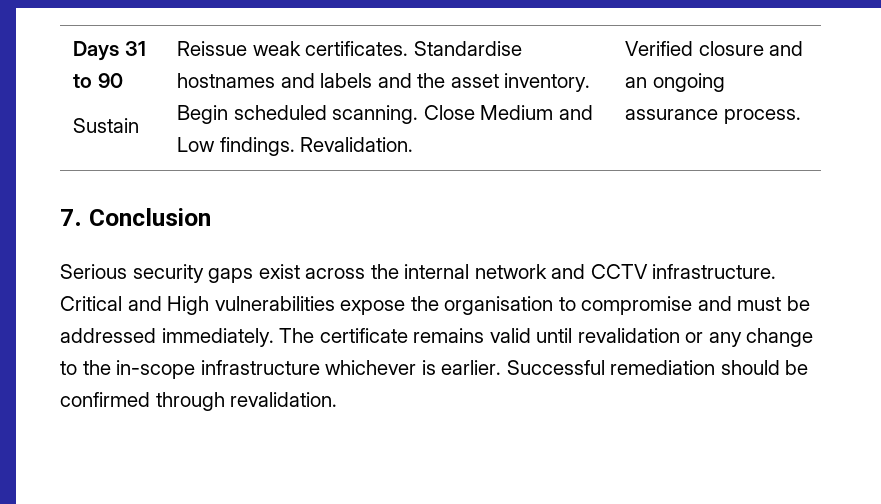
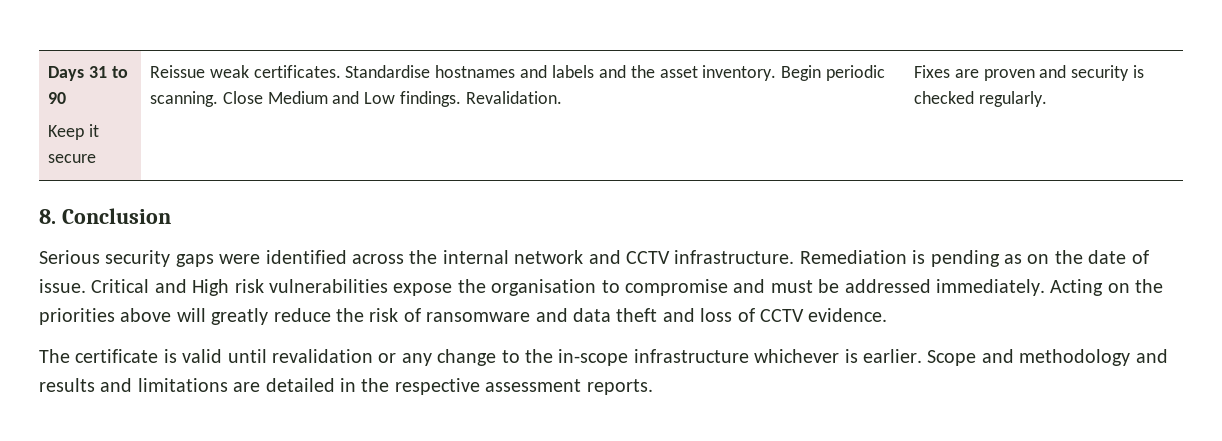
  Days 31 to 90
- Sustain | Reissue weak certificates. Standardise hostnames and labels and the asset inventory. Begin scheduled scanning. Close Medium and Low findings. Revalidation. | Verified closure and an ongoing assurance process.
- 7. Conclusion
+ Keep it secure | Reissue weak certificates. Standardise hostnames and labels and the asset inventory. Begin periodic scanning. Close Medium and Low findings. Revalidation. | Fixes are proven and security is checked regularly.
+ 8. Conclusion
- Serious security gaps exist across the internal network and CCTV infrastructure.
+ Serious security gaps were identified across the internal network and CCTV infrastructure.
+ Remediation is pending as on the date of issue.
- Critical and High vulnerabilities expose the organisation to compromise and must be addressed immediately. The certificate remains valid until revalidation or any change to the in-scope infrastructure whichever is earlier.
+ Critical and High risk vulnerabilities expose the organisation to compromise and must be addressed immediately. Acting on the priorities above will greatly reduce the risk of ransomware and data theft and loss of CCTV evidence.
+ The certificate is valid until revalidation or any change to the in-scope infrastructure whichever is earlier.
- Successful remediation should be confirmed through revalidation.
+ Scope and methodology and results and limitations are detailed in the respective assessment reports.

